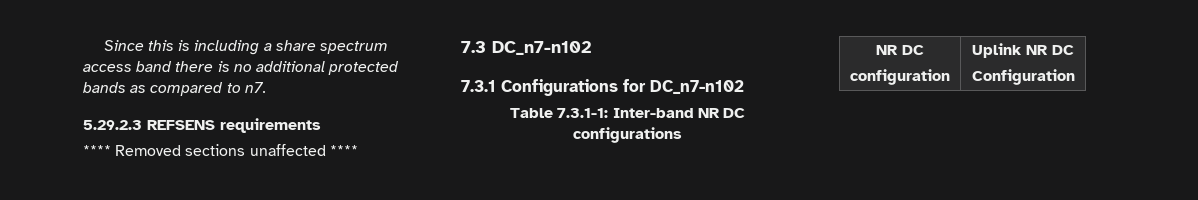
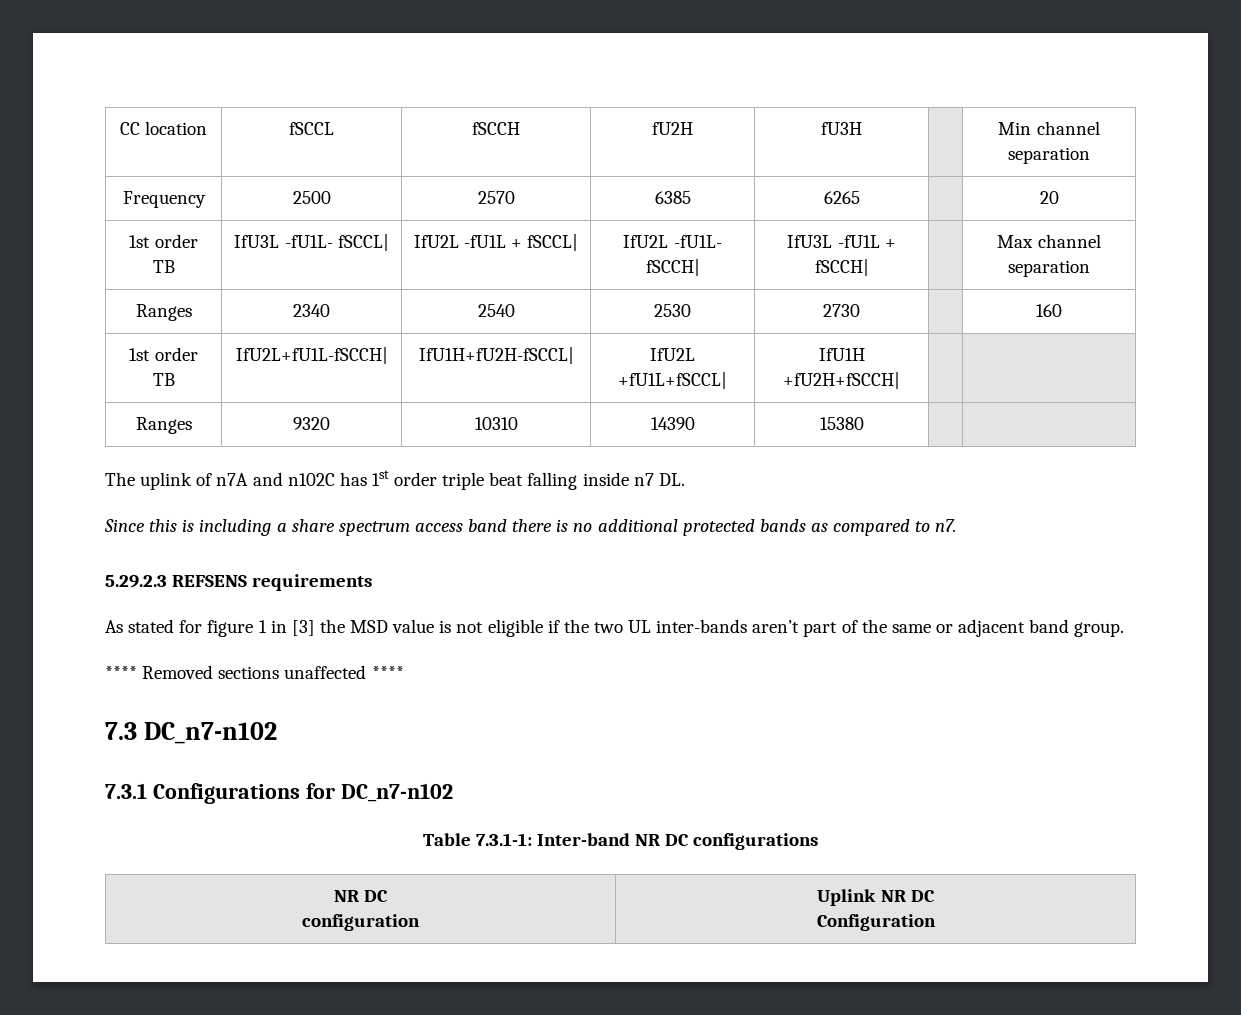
+ CC location | fSCCL | fSCCH | fU2H | fU3H | | Min channel separation
+ Frequency | 2500 | 2570 | 6385 | 6265 | | 20
+ 1st order TB | IfU3L -fU1L- fSCCL| | IfU2L -fU1L + fSCCL| | IfU2L -fU1L- fSCCH| | IfU3L -fU1L + fSCCH| | | Max channel separation
+ Ranges | 2340 | 2540 | 2530 | 2730 | | 160
+ 1st order TB | IfU2L+fU1L-fSCCH| | IfU1H+fU2H-fSCCL| | IfU2L +fU1L+fSCCL| | IfU1H +fU2H+fSCCH| | |
+ Ranges | 9320 | 10310 | 14390 | 15380 | |
+ The uplink of n7A and n102C has 1st order triple beat falling inside n7 DL.
+ As stated for figure 1 in [3] the MSD value is not eligible if the two UL inter-bands aren’t part of the same or adjacent band group.

